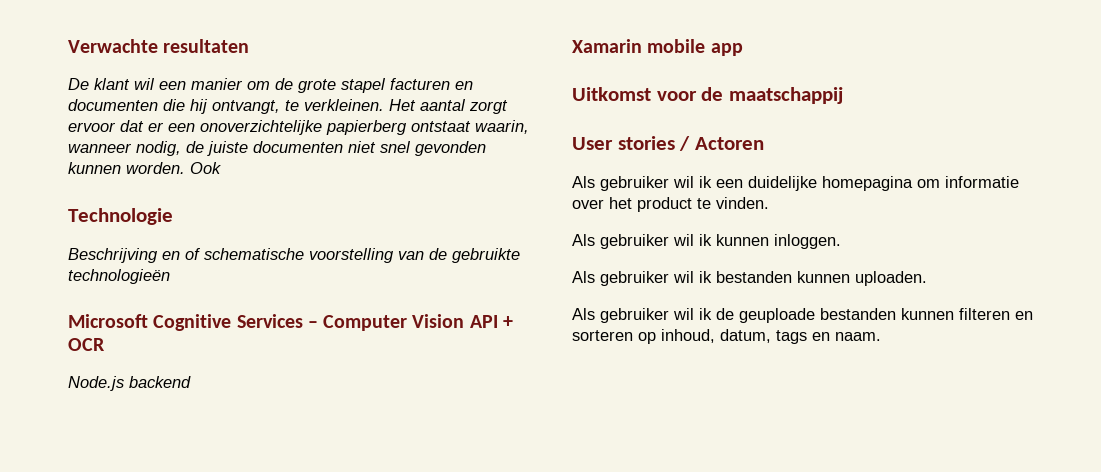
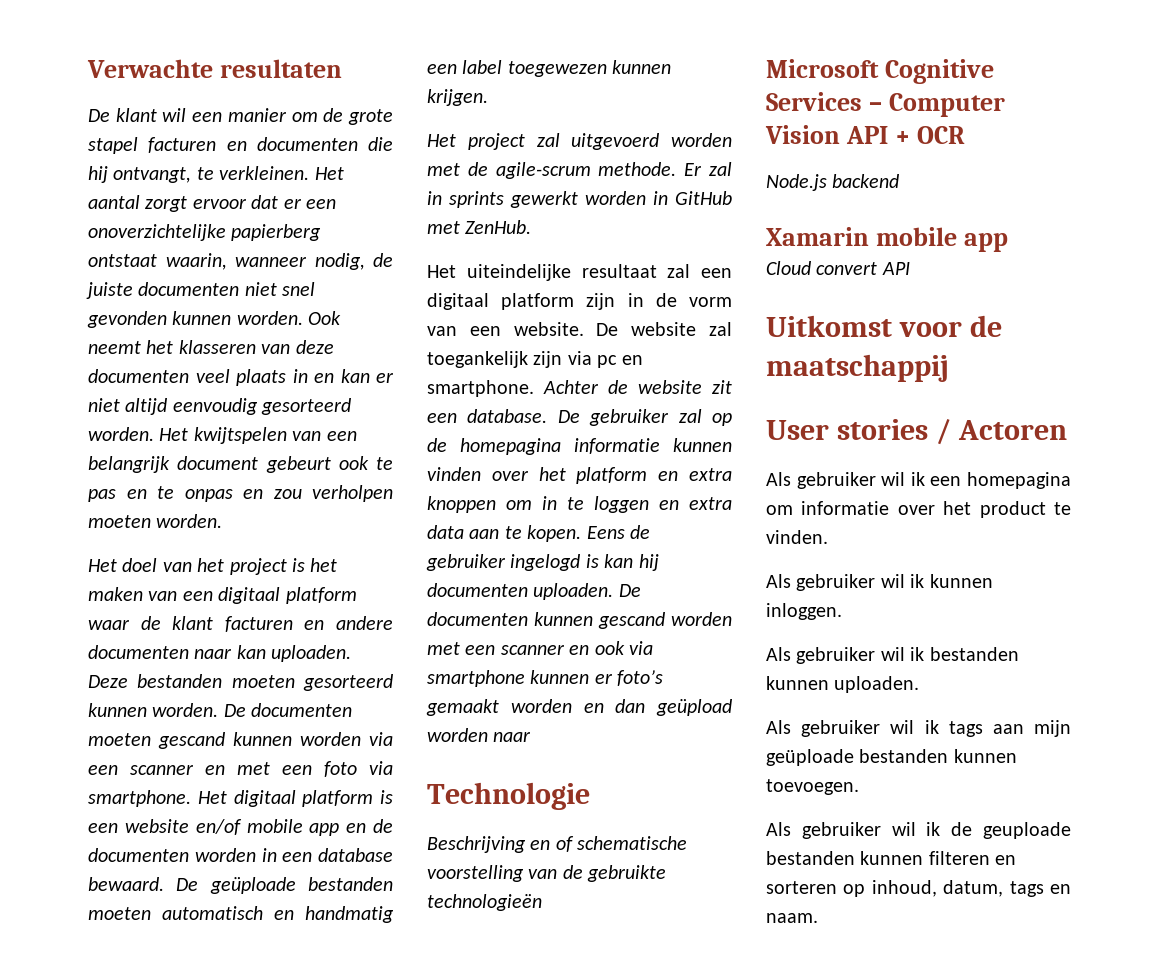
- Ook
+ Ook neemt het klasseren van deze documenten veel plaats in en kan er niet altijd eenvoudig gesorteerd worden. Het kwijtspelen van een belangrijk document gebeurt ook te pas en te onpas en zou verholpen moeten worden.
+ Het doel van het project is het maken van een digitaal platform waar de klant facturen en andere documenten naar kan uploaden. Deze bestanden moeten gesorteerd kunnen worden. De documenten moeten gescand kunnen worden via een scanner en met een foto via smartphone. Het digitaal platform is een website en/of mobile app en de documenten worden in een database bewaard. De geüploade bestanden moeten automatisch en handmatig een label toegewezen kunnen krijgen.
+ Het project zal uitgevoerd worden met de agile-scrum methode. Er zal in sprints gewerkt worden in GitHub met ZenHub.
+ Het uiteindelijke resultaat zal een digitaal platform zijn in de vorm van een website. De website zal toegankelijk zijn via pc en smartphone. Achter de website zit een database. De gebruiker zal op de homepagina informatie kunnen vinden over het platform en extra knoppen om in te loggen en extra data aan te kopen. Eens de gebruiker ingelogd is kan hij documenten uploaden. De documenten kunnen gescand worden met een scanner en ook via smartphone kunnen er foto’s gemaakt worden en dan geüpload worden naar
+ Cloud convert API
- Als gebruiker wil ik een duidelijke homepagina om informatie over het product te vinden.
+ Als gebruiker wil ik een homepagina om informatie over het product te vinden.
+ Als gebruiker wil ik tags aan mijn geüploade bestanden kunnen toevoegen.

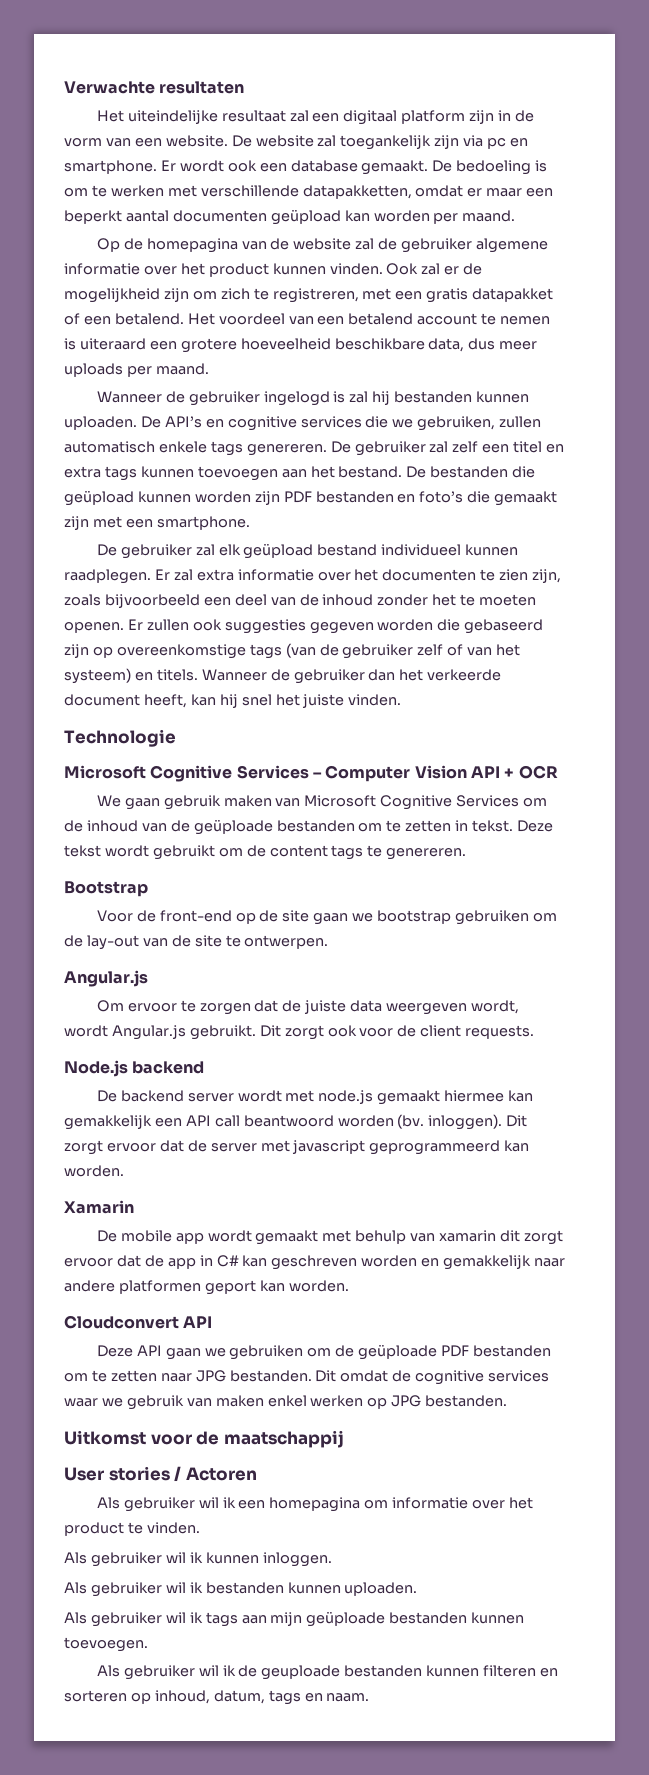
- De klant wil een manier om de grote stapel facturen en documenten die hij ontvangt, te verkleinen. Het aantal zorgt ervoor dat er een onoverzichtelijke papierberg ontstaat waarin, wanneer nodig, de juiste documenten niet snel gevonden kunnen worden. Ook neemt het klasseren van deze documenten veel plaats in en kan er niet altijd eenvoudig gesorteerd worden. Het kwijtspelen van een belangrijk document gebeurt ook te pas en te onpas en zou verholpen moeten worden.
- Het doel van het project is het maken van een digitaal platform waar de klant facturen en andere documenten naar kan uploaden. Deze bestanden moeten gesorteerd kunnen worden. De documenten moeten gescand kunnen worden via een scanner en met een foto via smartphone. Het digitaal platform is een website en/of mobile app en de documenten worden in een database bewaard. De geüploade bestanden moeten automatisch en handmatig een label toegewezen kunnen krijgen.
- Het project zal uitgevoerd worden met de agile-scrum methode. Er zal in sprints gewerkt worden in GitHub met ZenHub.
- Achter de website zit een database. De gebruiker zal op de homepagina informatie kunnen vinden over het platform en extra knoppen om in te loggen en extra data aan te kopen. Eens de gebruiker ingelogd is kan hij documenten uploaden. De documenten kunnen gescand worden met een scanner en ook via smartphone kunnen er foto’s gemaakt worden en dan geüpload worden naar
+ Er wordt ook een database gemaakt. De bedoeling is om te werken met verschillende datapakketten, omdat er maar een beperkt aantal documenten geüpload kan worden per maand.
+ Op de homepagina van de website zal de gebruiker algemene informatie over het product kunnen vinden. Ook zal er de mogelijkheid zijn om zich te registreren, met een gratis datapakket of een betalend. Het voordeel van een betalend account te nemen is uiteraard een grotere hoeveelheid beschikbare data, dus meer uploads per maand.
+ Wanneer de gebruiker ingelogd is zal hij bestanden kunnen uploaden. De API’s en cognitive services die we gebruiken, zullen automatisch enkele tags genereren. De gebruiker zal zelf een titel en extra tags kunnen toevoegen aan het bestand. De bestanden die geüpload kunnen worden zijn PDF bestanden en foto’s die gemaakt zijn met een smartphone.
+ De gebruiker zal elk geüpload bestand individueel kunnen raadplegen. Er zal extra informatie over het documenten te zien zijn, zoals bijvoorbeeld een deel van de inhoud zonder het te moeten openen. Er zullen ook suggesties gegeven worden die gebaseerd zijn op overeenkomstige tags (van de gebruiker zelf of van het systeem) en titels. Wanneer de gebruiker dan het verkeerde document heeft, kan hij snel het juiste vinden.
  Technologie
- Beschrijving en of schematische voorstelling van de gebruikte technologieën
+ We gaan gebruik maken van Microsoft Cognitive Services om de inhoud van de geüploade bestanden om te zetten in tekst. Deze tekst wordt gebruikt om de content tags te genereren.
+ Bootstrap
+ Voor de front-end op de site gaan we bootstrap gebruiken om de lay-out van de site te ontwerpen.
+ Angular.js
+ Om ervoor te zorgen dat de juiste data weergeven wordt, wordt Angular.js gebruikt. Dit zorgt ook voor de client requests.
  Node.js backend
+ De backend server wordt met node.js gemaakt hiermee kan gemakkelijk een API call beantwoord worden (bv. inloggen). Dit zorgt ervoor dat de server met javascript geprogrammeerd kan worden.
- Xamarin mobile app
- Cloud convert API
+ Xamarin
+ De mobile app wordt gemaakt met behulp van xamarin dit zorgt ervoor dat de app in C# kan geschreven worden en gemakkelijk naar andere platformen geport kan worden.
+ Cloudconvert API
+ Deze API gaan we gebruiken om de geüploade PDF bestanden om te zetten naar JPG bestanden. Dit omdat de cognitive services waar we gebruik van maken enkel werken op JPG bestanden.

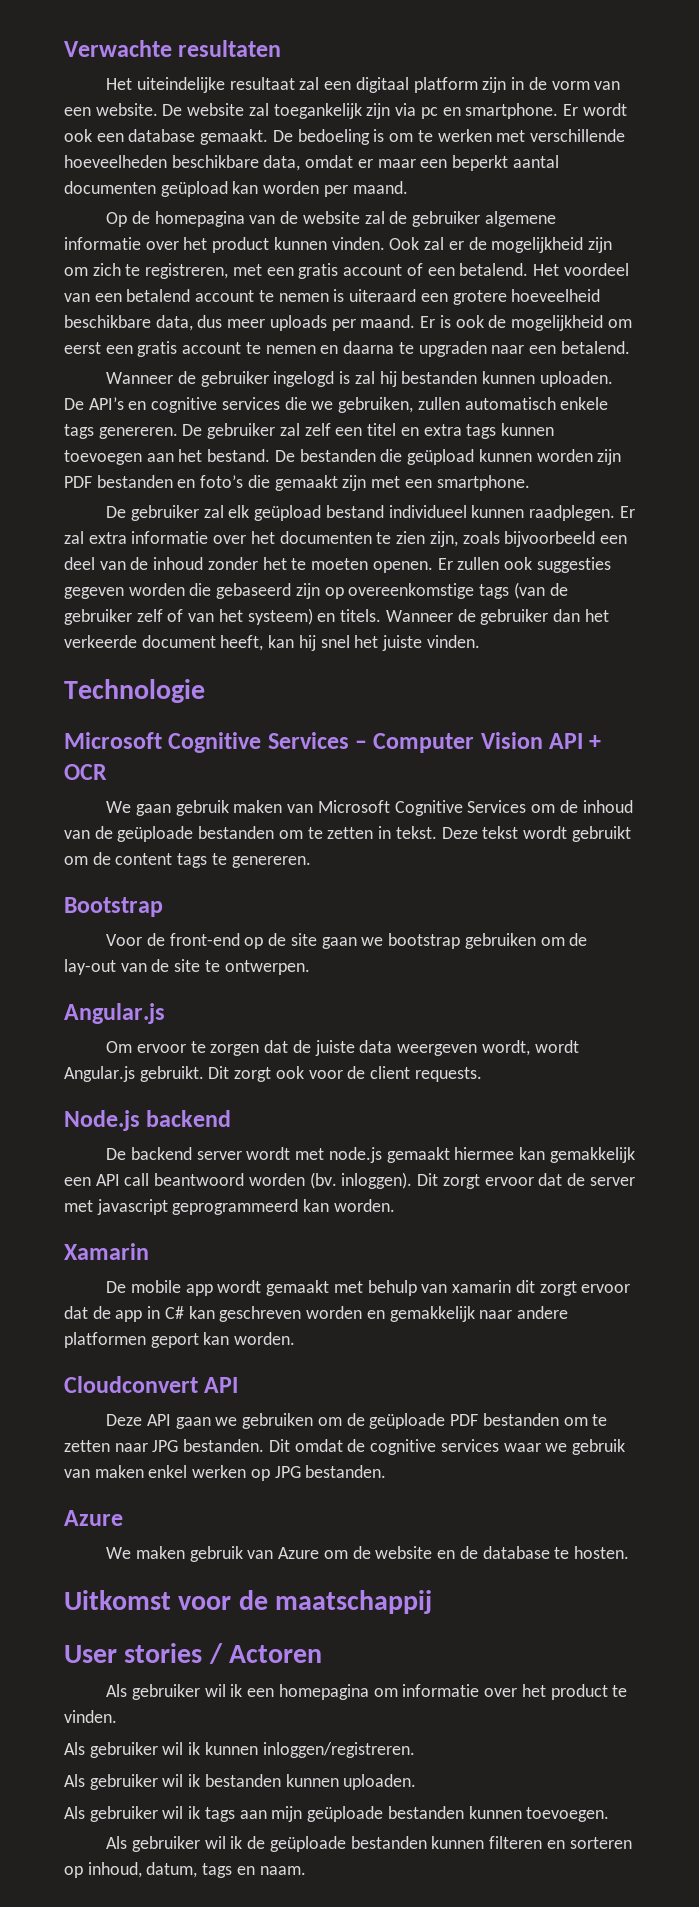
- De bedoeling is om te werken met verschillende datapakketten, omdat er maar een beperkt aantal documenten geüpload kan worden per maand.
+ De bedoeling is om te werken met verschillende hoeveelheden beschikbare data, omdat er maar een beperkt aantal documenten geüpload kan worden per maand.
- Ook zal er de mogelijkheid zijn om zich te registreren, met een gratis datapakket of een betalend.
+ Ook zal er de mogelijkheid zijn om zich te registreren, met een gratis account of een betalend.
+ Er is ook de mogelijkheid om eerst een gratis account te nemen en daarna te upgraden naar een betalend.
  Dit omdat de cognitive services waar we gebruik van maken enkel werken op JPG bestanden.
+ Azure
+ We maken gebruik van Azure om de website en de database te hosten.
- Als gebruiker wil ik kunnen inloggen.
+ Als gebruiker wil ik kunnen inloggen/registreren.
- Als gebruiker wil ik de geuploade bestanden kunnen filteren en sorteren op inhoud, datum, tags en naam.
+ Als gebruiker wil ik de geüploade bestanden kunnen filteren en sorteren op inhoud, datum, tags en naam.

